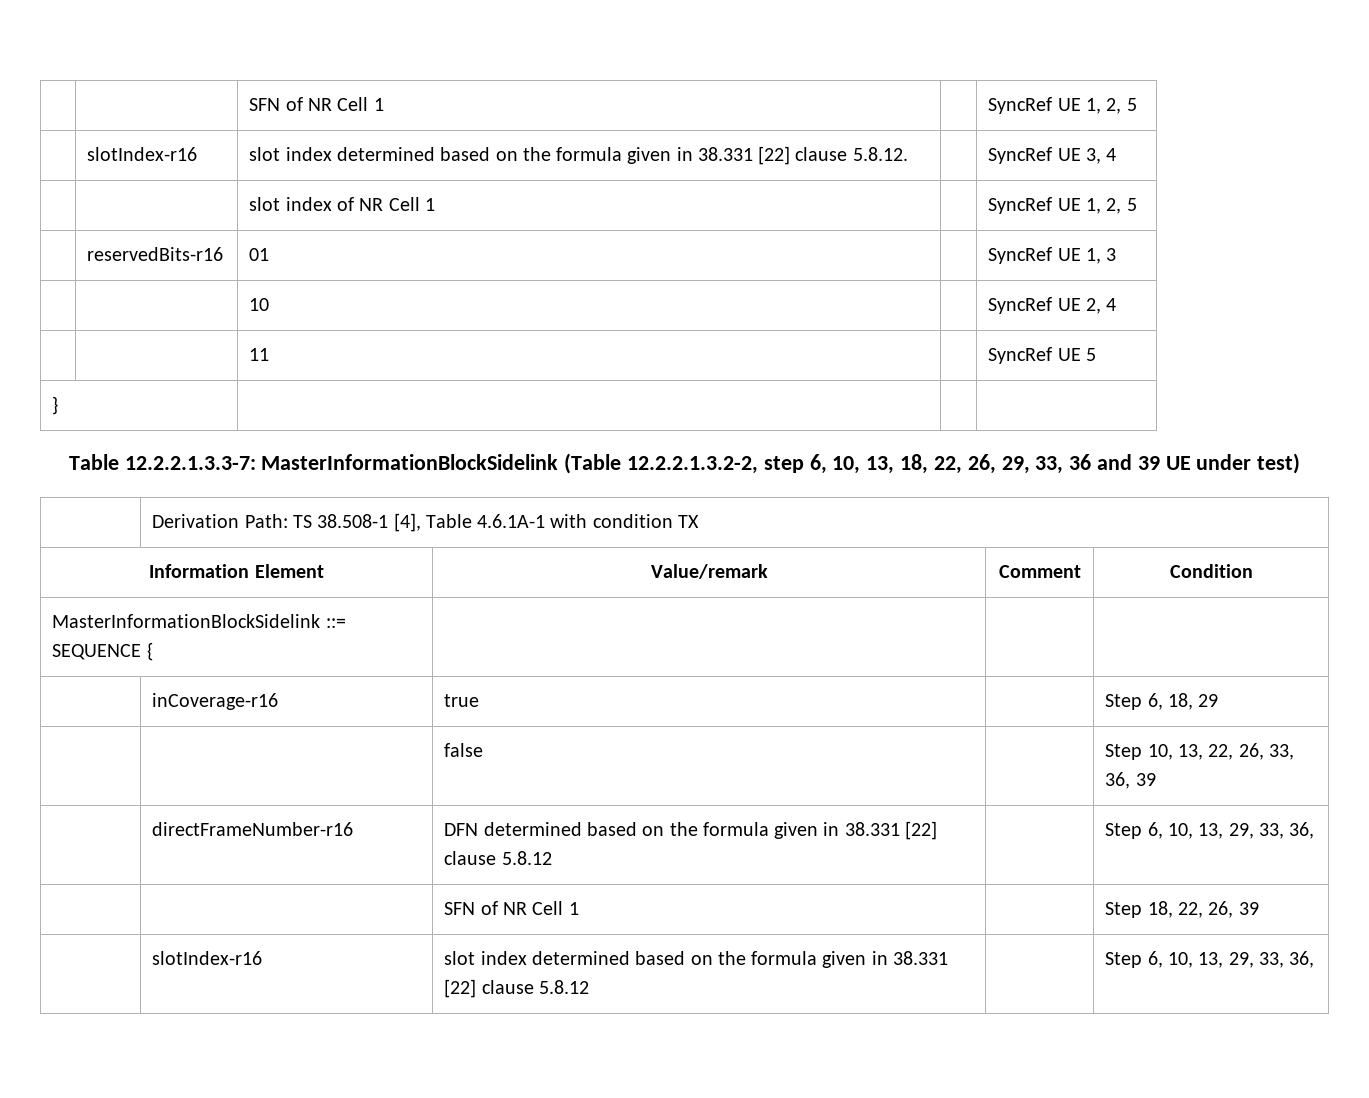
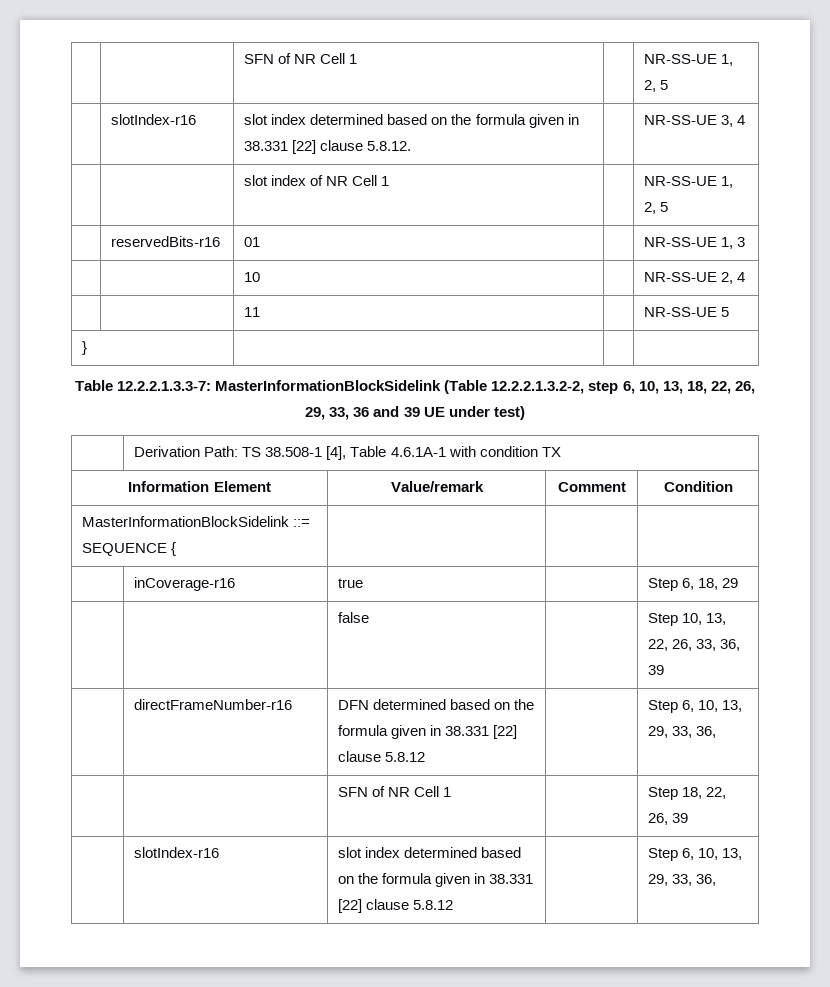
- | | SFN of NR Cell 1 | | SyncRef UE 1, 2, 5
+ | | SFN of NR Cell 1 | | NR-SS-UE 1, 2, 5
- | slotIndex-r16 | slot index determined based on the formula given in 38.331 [22] clause 5.8.12. | | SyncRef UE 3, 4
+ | slotIndex-r16 | slot index determined based on the formula given in 38.331 [22] clause 5.8.12. | | NR-SS-UE 3, 4
- | | slot index of NR Cell 1 | | SyncRef UE 1, 2, 5
+ | | slot index of NR Cell 1 | | NR-SS-UE 1, 2, 5
- | reservedBits-r16 | 01 | | SyncRef UE 1, 3
+ | reservedBits-r16 | 01 | | NR-SS-UE 1, 3
- | | 10 | | SyncRef UE 2, 4
+ | | 10 | | NR-SS-UE 2, 4
- | | 11 | | SyncRef UE 5
+ | | 11 | | NR-SS-UE 5

